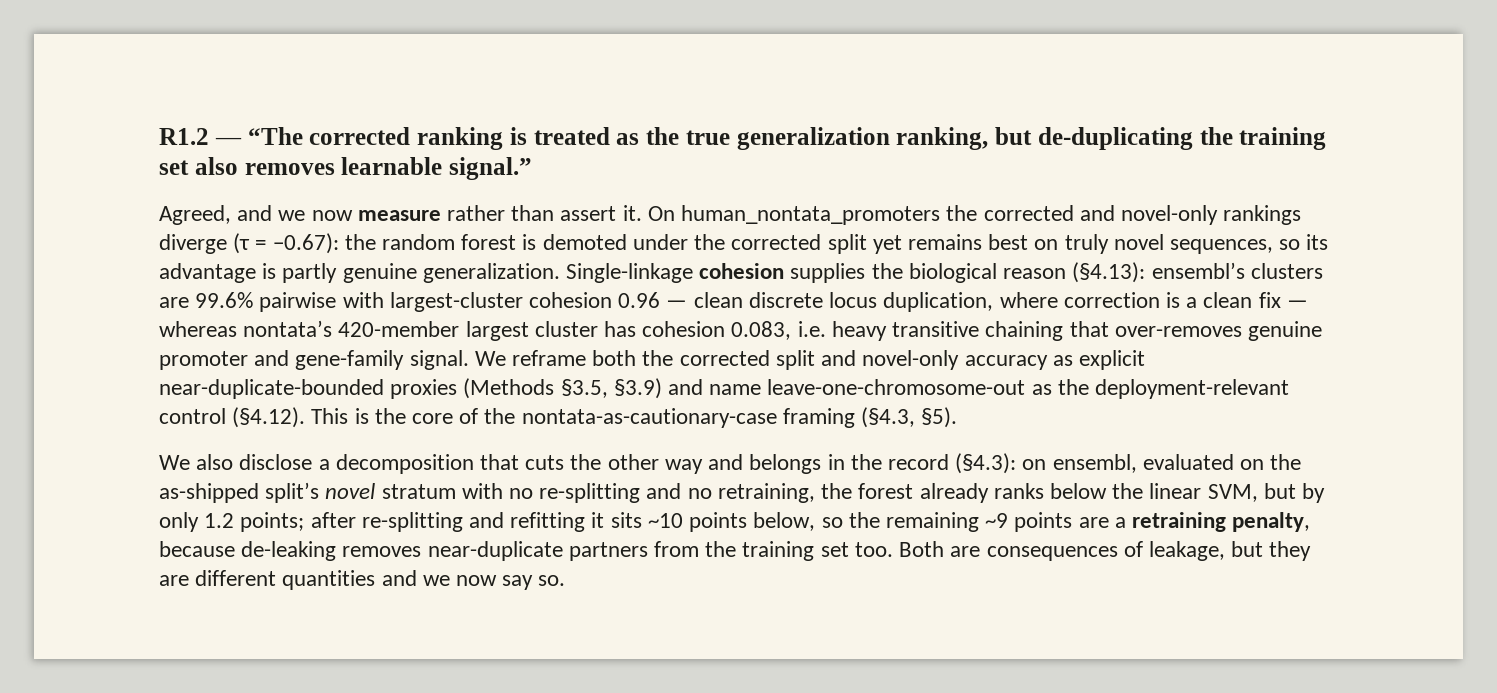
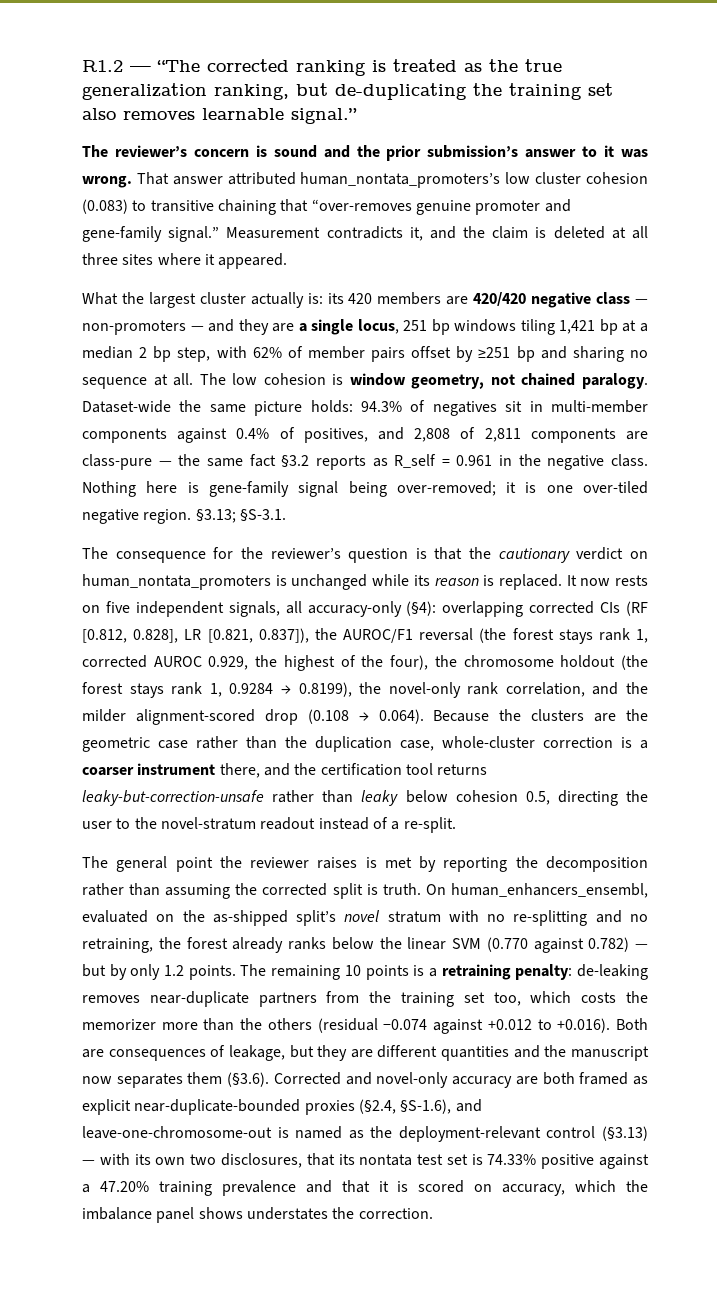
- Agreed, and we now measure rather than assert it. On human_nontata_promoters the corrected and novel-only rankings diverge (τ = −0.67): the random forest is demoted under the corrected split yet remains best on truly novel sequences, so its advantage is partly genuine generalization. Single-linkage cohesion supplies the biological reason (§4.13): ensembl’s clusters are 99.6% pairwise with largest-cluster cohesion 0.96 — clean discrete locus duplication, where correction is a clean fix — whereas nontata’s 420-member largest cluster has cohesion 0.083, i.e. heavy transitive chaining that over-removes genuine promoter and gene-family signal. We reframe both the corrected split and novel-only accuracy as explicit near-duplicate-bounded proxies (Methods §3.5, §3.9) and name leave-one-chromosome-out as the deployment-relevant control (§4.12). This is the core of the nontata-as-cautionary-case framing (§4.3, §5).
- We also disclose a decomposition that cuts the other way and belongs in the record (§4.3): on ensembl, evaluated on the as-shipped split’s novel stratum with no re-splitting and no retraining, the forest already ranks below the linear SVM, but by only 1.2 points; after re-splitting and refitting it sits ~10 points below, so the remaining ~9 points are a retraining penalty, because de-leaking removes near-duplicate partners from the training set too. Both are consequences of leakage, but they are different quantities and we now say so.
+ The reviewer’s concern is sound and the prior submission’s answer to it was wrong. That answer attributed human_nontata_promoters’s low cluster cohesion (0.083) to transitive chaining that “over-removes genuine promoter and gene-family signal.” Measurement contradicts it, and the claim is deleted at all three sites where it appeared.
+ What the largest cluster actually is: its 420 members are 420/420 negative class — non-promoters — and they are a single locus, 251 bp windows tiling 1,421 bp at a median 2 bp step, with 62% of member pairs offset by ≥251 bp and sharing no sequence at all. The low cohesion is window geometry, not chained paralogy. Dataset-wide the same picture holds: 94.3% of negatives sit in multi-member components against 0.4% of positives, and 2,808 of 2,811 components are class-pure — the same fact §3.2 reports as R_self = 0.961 in the negative class. Nothing here is gene-family signal being over-removed; it is one over-tiled negative region. §3.13; §S-3.1.
+ The consequence for the reviewer’s question is that the cautionary verdict on human_nontata_promoters is unchanged while its reason is replaced. It now rests on five independent signals, all accuracy-only (§4): overlapping corrected CIs (RF [0.812, 0.828], LR [0.821, 0.837]), the AUROC/F1 reversal (the forest stays rank 1, corrected AUROC 0.929, the highest of the four), the chromosome holdout (the forest stays rank 1, 0.9284 → 0.8199), the novel-only rank correlation, and the milder alignment-scored drop (0.108 → 0.064). Because the clusters are the geometric case rather than the duplication case, whole-cluster correction is a coarser instrument there, and the certification tool returns leaky-but-correction-unsafe rather than leaky below cohesion 0.5, directing the user to the novel-stratum readout instead of a re-split.
+ The general point the reviewer raises is met by reporting the decomposition rather than assuming the corrected split is truth. On human_enhancers_ensembl, evaluated on the as-shipped split’s novel stratum with no re-splitting and no retraining, the forest already ranks below the linear SVM (0.770 against 0.782) — but by only 1.2 points. The remaining 10 points is a retraining penalty: de-leaking removes near-duplicate partners from the training set too, which costs the memorizer more than the others (residual −0.074 against +0.012 to +0.016). Both are consequences of leakage, but they are different quantities and the manuscript now separates them (§3.6). Corrected and novel-only accuracy are both framed as explicit near-duplicate-bounded proxies (§2.4, §S-1.6), and leave-one-chromosome-out is named as the deployment-relevant control (§3.13) — with its own two disclosures, that its nontata test set is 74.33% positive against a 47.20% training prevalence and that it is scored on accuracy, which the imbalance panel shows understates the correction.

